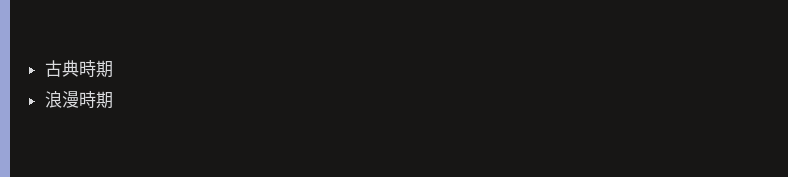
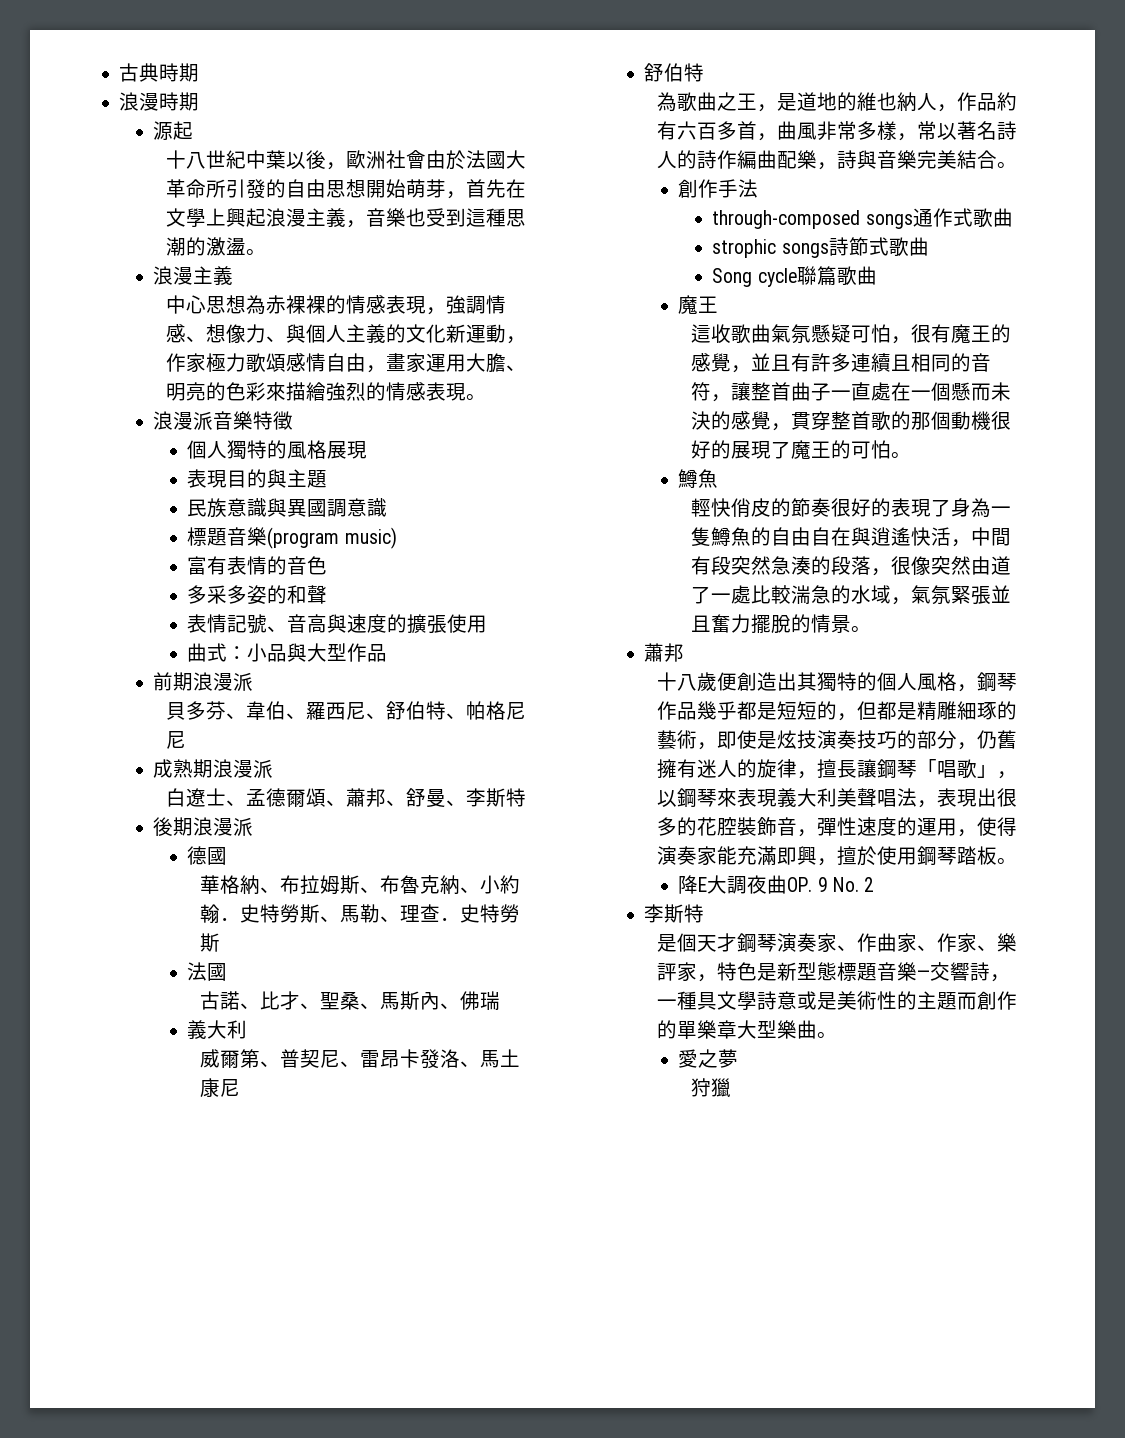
+ 源起
+ 十八世紀中葉以後，歐洲社會由於法國大革命所引發的自由思想開始萌芽，首先在文學上興起浪漫主義，音樂也受到這種思潮的激盪。
+ 浪漫主義
+ 中心思想為赤裸裸的情感表現，強調情感、想像力、與個人主義的文化新運動，作家極力歌頌感情自由，畫家運用大膽、明亮的色彩來描繪強烈的情感表現。
+ 浪漫派音樂特徵
+ 個人獨特的風格展現
+ 表現目的與主題
+ 民族意識與異國調意識
+ 標題音樂(program music)
+ 富有表情的音色
+ 多采多姿的和聲
+ 表情記號、音高與速度的擴張使用
+ 曲式：小品與大型作品
+ 前期浪漫派
+ 貝多芬、韋伯、羅西尼、舒伯特、帕格尼尼
+ 成熟期浪漫派
+ 白遼士、孟德爾頌、蕭邦、舒曼、李斯特
+ 後期浪漫派
+ 德國
+ 華格納、布拉姆斯、布魯克納、小約翰．史特勞斯、馬勒、理查．史特勞斯
+ 法國
+ 古諾、比才、聖桑、馬斯內、佛瑞
+ 義大利
+ 威爾第、普契尼、雷昂卡發洛、馬土康尼
+ 舒伯特
+ 為歌曲之王，是道地的維也納人，作品約有六百多首，曲風非常多樣，常以著名詩人的詩作編曲配樂，詩與音樂完美結合。
+ 創作手法
+ through-composed songs通作式歌曲
+ strophic songs詩節式歌曲
+ Song cycle聯篇歌曲
+ 魔王
+ 這收歌曲氣氛懸疑可怕，很有魔王的感覺，並且有許多連續且相同的音符，讓整首曲子一直處在一個懸而未決的感覺，貫穿整首歌的那個動機很好的展現了魔王的可怕。
+ 鱒魚
+ 輕快俏皮的節奏很好的表現了身為一隻鱒魚的自由自在與逍遙快活，中間有段突然急湊的段落，很像突然由道了一處比較湍急的水域，氣氛緊張並且奮力擺脫的情景。
+ 蕭邦
+ 十八歲便創造出其獨特的個人風格，鋼琴作品幾乎都是短短的，但都是精雕細琢的藝術，即使是炫技演奏技巧的部分，仍舊擁有迷人的旋律，擅長讓鋼琴「唱歌」，以鋼琴來表現義大利美聲唱法，表現出很多的花腔裝飾音，彈性速度的運用，使得演奏家能充滿即興，擅於使用鋼琴踏板。
+ 降E大調夜曲OP. 9 No. 2
+ 李斯特
+ 是個天才鋼琴演奏家、作曲家、作家、樂評家，特色是新型態標題音樂—交響詩，一種具文學詩意或是美術性的主題而創作的單樂章大型樂曲。
+ 愛之夢
+ 狩獵

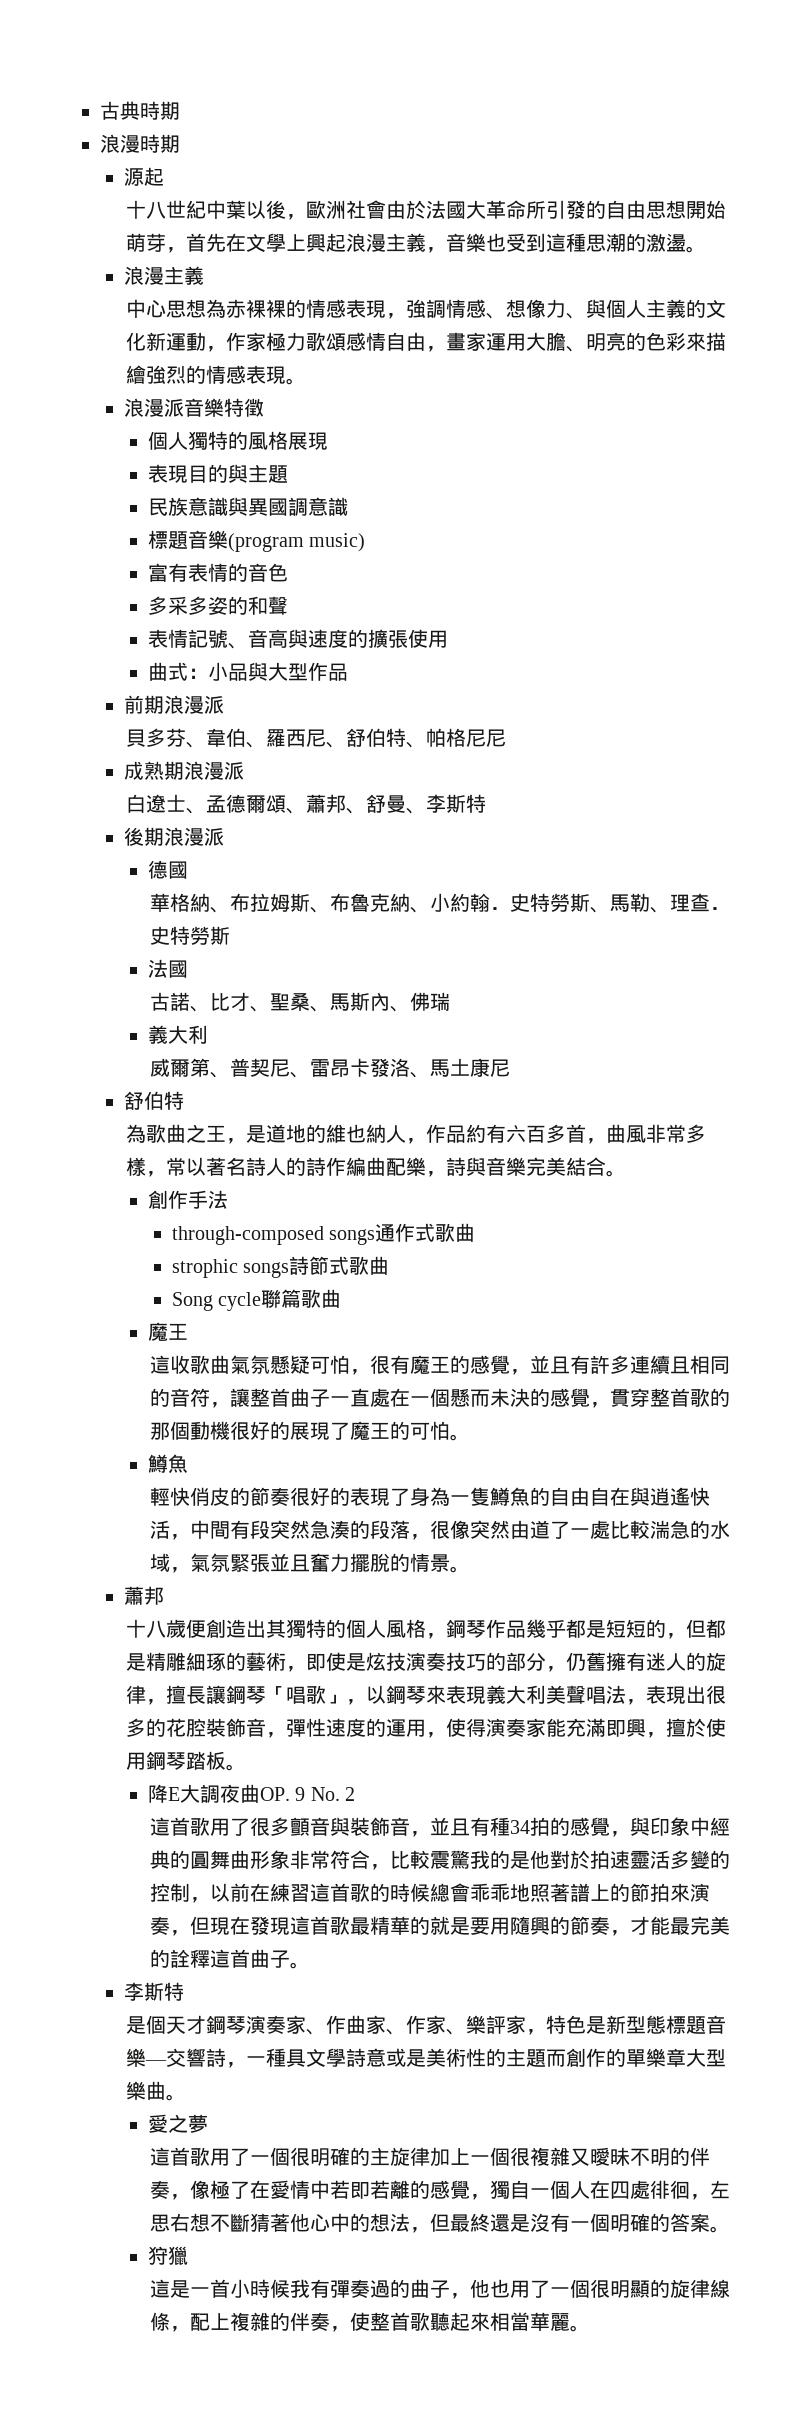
+ 這首歌用了很多顫音與裝飾音，並且有種34拍的感覺，與印象中經典的圓舞曲形象非常符合，比較震驚我的是他對於拍速靈活多變的控制，以前在練習這首歌的時候總會乖乖地照著譜上的節拍來演奏，但現在發現這首歌最精華的就是要用隨興的節奏，才能最完美的詮釋這首曲子。
+ 這首歌用了一個很明確的主旋律加上一個很複雜又曖昧不明的伴奏，像極了在愛情中若即若離的感覺，獨自一個人在四處徘徊，左思右想不斷猜著他心中的想法，但最終還是沒有一個明確的答案。
  狩獵
+ 這是一首小時候我有彈奏過的曲子，他也用了一個很明顯的旋律線條，配上複雜的伴奏，使整首歌聽起來相當華麗。

